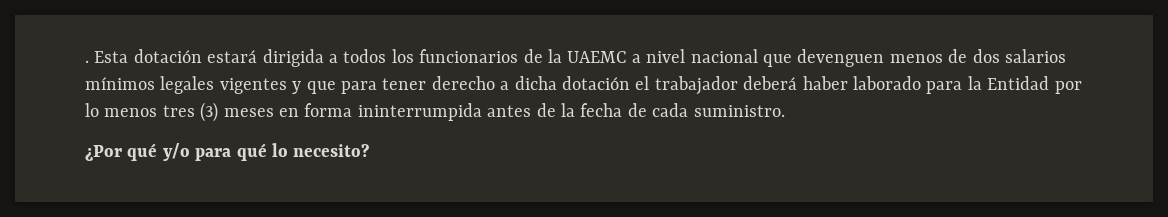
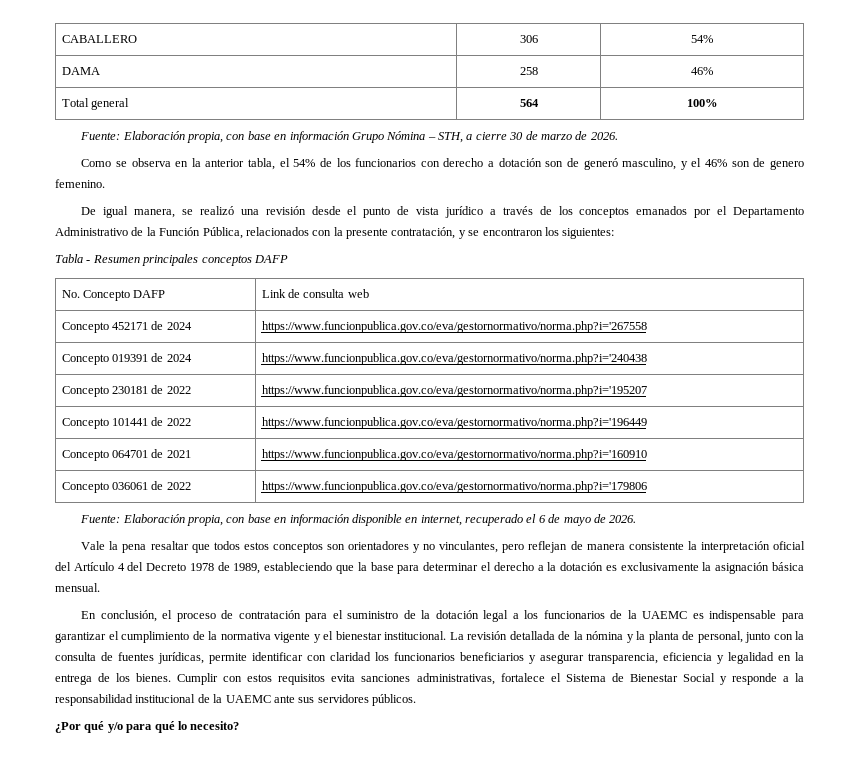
- . Esta dotación estará dirigida a todos los funcionarios de la UAEMC a nivel nacional que devenguen menos de dos salarios mínimos legales vigentes y que para tener derecho a dicha dotación el trabajador deberá haber laborado para la Entidad por lo menos tres (3) meses en forma ininterrumpida antes de la fecha de cada suministro.
+ CABALLERO | 306 | 54%
+ DAMA | 258 | 46%
+ Total general | 564 | 100%
+ Fuente: Elaboración propia, con base en información Grupo Nómina – STH, a cierre 30 de marzo de 2026.
+ Como se observa en la anterior tabla, el 54% de los funcionarios con derecho a dotación son de generó masculino, y el 46% son de genero femenino.
+ De igual manera, se realizó una revisión desde el punto de vista jurídico a través de los conceptos emanados por el Departamento Administrativo de la Función Pública, relacionados con la presente contratación, y se encontraron los siguientes:
+ Tabla - Resumen principales conceptos DAFP
+ No. Concepto DAFP | Link de consulta web
+ Concepto 452171 de 2024 | https://www.funcionpublica.gov.co/eva/gestornormativo/norma.php?i='267558
+ Concepto 019391 de 2024 | https://www.funcionpublica.gov.co/eva/gestornormativo/norma.php?i='240438
+ Concepto 230181 de 2022 | https://www.funcionpublica.gov.co/eva/gestornormativo/norma.php?i='195207
+ Concepto 101441 de 2022 | https://www.funcionpublica.gov.co/eva/gestornormativo/norma.php?i='196449
+ Concepto 064701 de 2021 | https://www.funcionpublica.gov.co/eva/gestornormativo/norma.php?i='160910
+ Concepto 036061 de 2022 | https://www.funcionpublica.gov.co/eva/gestornormativo/norma.php?i='179806
+ Fuente: Elaboración propia, con base en información disponible en internet, recuperado el 6 de mayo de 2026.
+ Vale la pena resaltar que todos estos conceptos son orientadores y no vinculantes, pero reflejan de manera consistente la interpretación oficial del Artículo 4 del Decreto 1978 de 1989, estableciendo que la base para determinar el derecho a la dotación es exclusivamente la asignación básica mensual.
+ En conclusión, el proceso de contratación para el suministro de la dotación legal a los funcionarios de la UAEMC es indispensable para garantizar el cumplimiento de la normativa vigente y el bienestar institucional. La revisión detallada de la nómina y la planta de personal, junto con la consulta de fuentes jurídicas, permite identificar con claridad los funcionarios beneficiarios y asegurar transparencia, eficiencia y legalidad en la entrega de los bienes. Cumplir con estos requisitos evita sanciones administrativas, fortalece el Sistema de Bienestar Social y responde a la responsabilidad institucional de la UAEMC ante sus servidores públicos.

